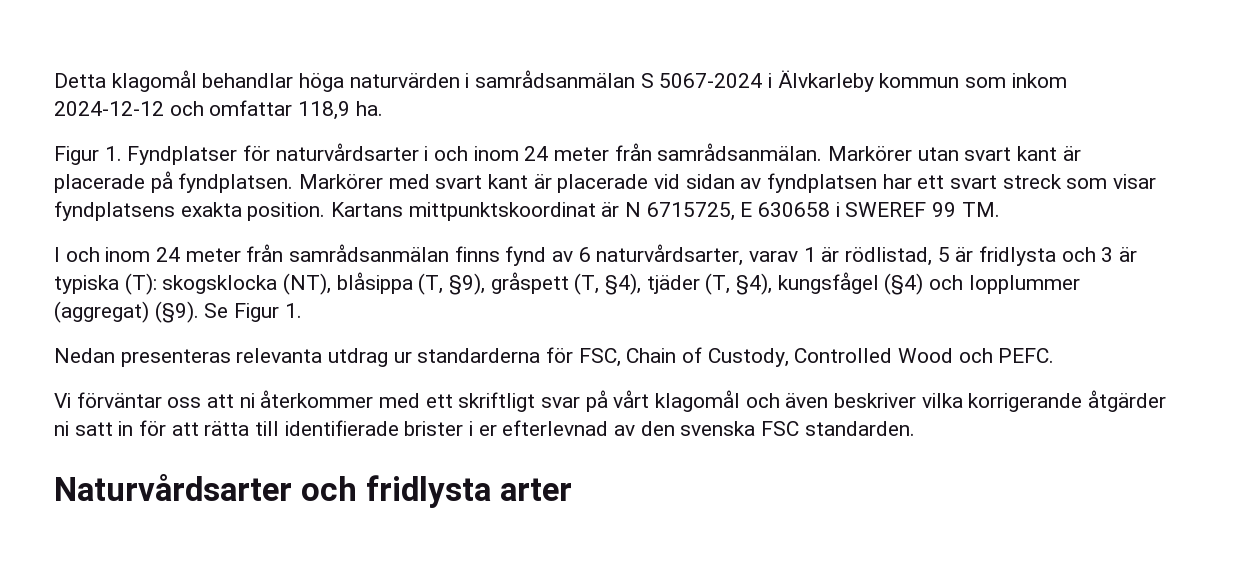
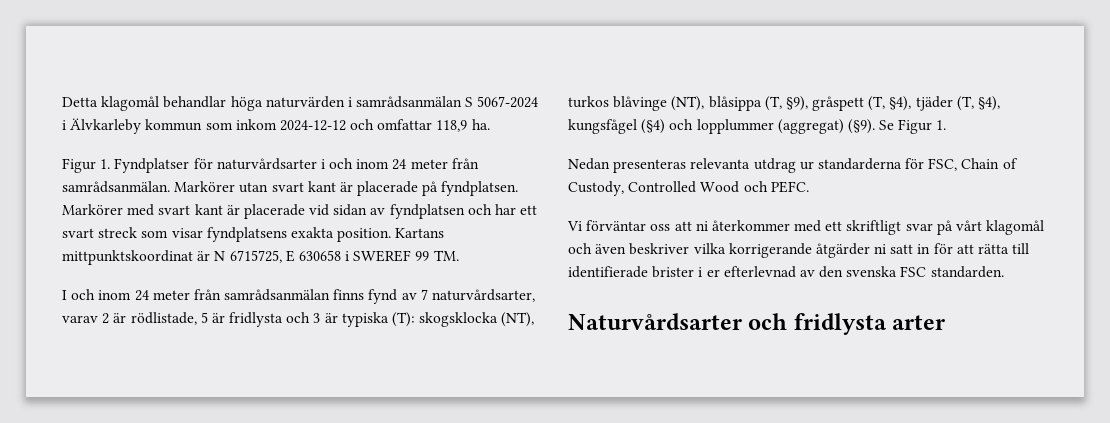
- Markörer med svart kant är placerade vid sidan av fyndplatsen har ett svart streck som visar fyndplatsens exakta position.
+ Markörer med svart kant är placerade vid sidan av fyndplatsen och har ett svart streck som visar fyndplatsens exakta position.
- I och inom 24 meter från samrådsanmälan finns fynd av 6 naturvårdsarter, varav 1 är rödlistad, 5 är fridlysta och 3 är typiska (T): skogsklocka (NT), blåsippa (T, §9), gråspett (T, §4), tjäder (T, §4), kungsfågel (§4) och lopplummer (aggregat) (§9).
+ I och inom 24 meter från samrådsanmälan finns fynd av 7 naturvårdsarter, varav 2 är rödlistade, 5 är fridlysta och 3 är typiska (T): skogsklocka (NT), turkos blåvinge (NT), blåsippa (T, §9), gråspett (T, §4), tjäder (T, §4), kungsfågel (§4) och lopplummer (aggregat) (§9).

